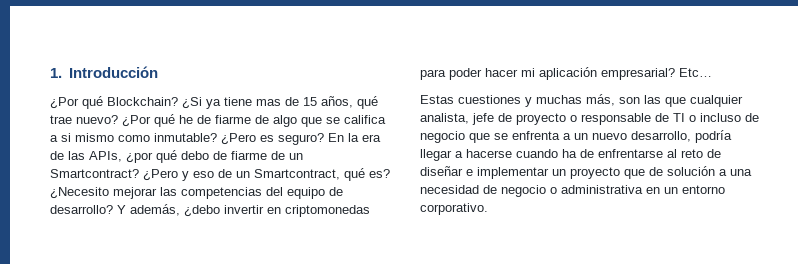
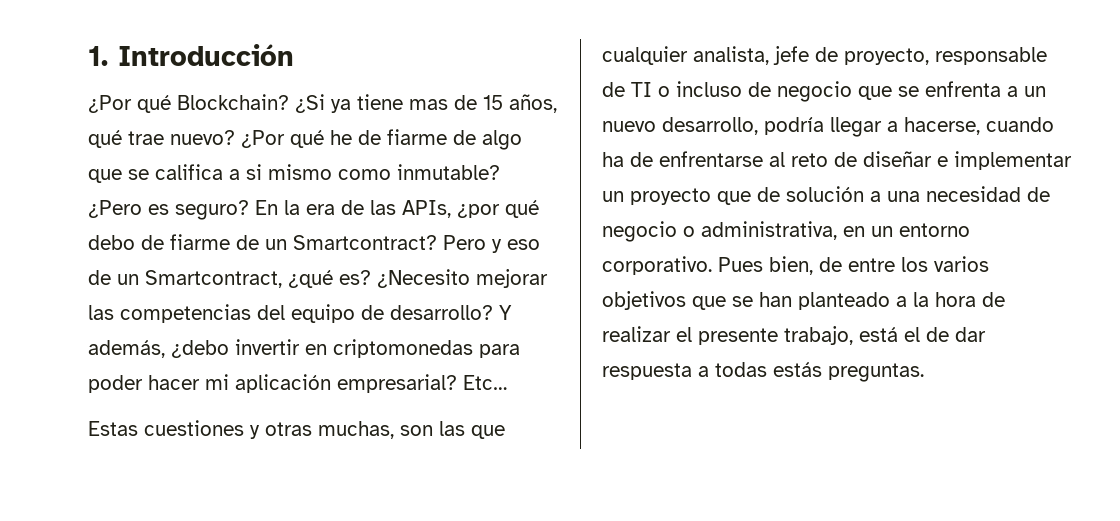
- ¿Pero y eso de un Smartcontract, qué es?
+ Pero y eso de un Smartcontract, ¿qué es?
- Estas cuestiones y muchas más, son las que cualquier analista, jefe de proyecto o responsable de TI o incluso de negocio que se enfrenta a un nuevo desarrollo, podría llegar a hacerse cuando ha de enfrentarse al reto de diseñar e implementar un proyecto que de solución a una necesidad de negocio o administrativa en un entorno corporativo.
+ Estas cuestiones y otras muchas, son las que cualquier analista, jefe de proyecto, responsable de TI o incluso de negocio que se enfrenta a un nuevo desarrollo, podría llegar a hacerse, cuando ha de enfrentarse al reto de diseñar e implementar un proyecto que de solución a una necesidad de negocio o administrativa, en un entorno corporativo.
+ Pues bien, de entre los varios objetivos que se han planteado a la hora de realizar el presente trabajo, está el de dar respuesta a todas estás preguntas.

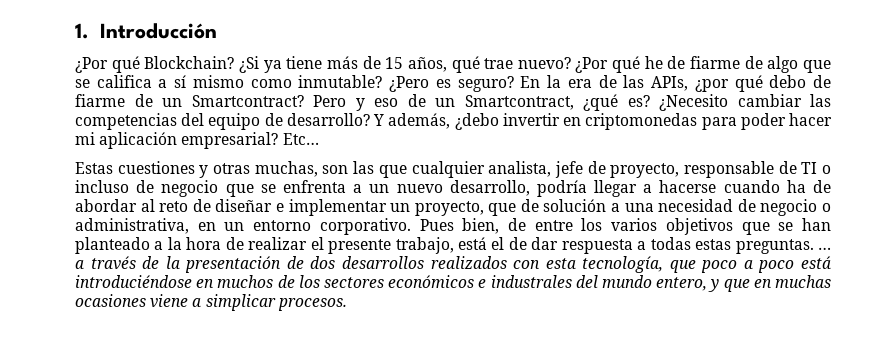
- ¿Si ya tiene mas de 15 años, qué trae nuevo?
+ ¿Si ya tiene más de 15 años, qué trae nuevo?
- ¿Por qué he de fiarme de algo que se califica a si mismo como inmutable?
+ ¿Por qué he de fiarme de algo que se califica a sí mismo como inmutable?
- ¿Necesito mejorar las competencias del equipo de desarrollo?
+ ¿Necesito cambiar las competencias del equipo de desarrollo?
- Estas cuestiones y otras muchas, son las que cualquier analista, jefe de proyecto, responsable de TI o incluso de negocio que se enfrenta a un nuevo desarrollo, podría llegar a hacerse, cuando ha de enfrentarse al reto de diseñar e implementar un proyecto que de solución a una necesidad de negocio o administrativa, en un entorno corporativo.
+ Estas cuestiones y otras muchas, son las que cualquier analista, jefe de proyecto, responsable de TI o incluso de negocio que se enfrenta a un nuevo desarrollo, podría llegar a hacerse cuando ha de abordar al reto de diseñar e implementar un proyecto, que de solución a una necesidad de negocio o administrativa, en un entorno corporativo.
- Pues bien, de entre los varios objetivos que se han planteado a la hora de realizar el presente trabajo, está el de dar respuesta a todas estás preguntas.
+ Pues bien, de entre los varios objetivos que se han planteado a la hora de realizar el presente trabajo, está el de dar respuesta a todas estas preguntas. … a través de la presentación de dos desarrollos realizados con esta tecnología, que poco a poco está introduciéndose en muchos de los sectores económicos e industrales del mundo entero, y que en muchas ocasiones viene a simplicar procesos.

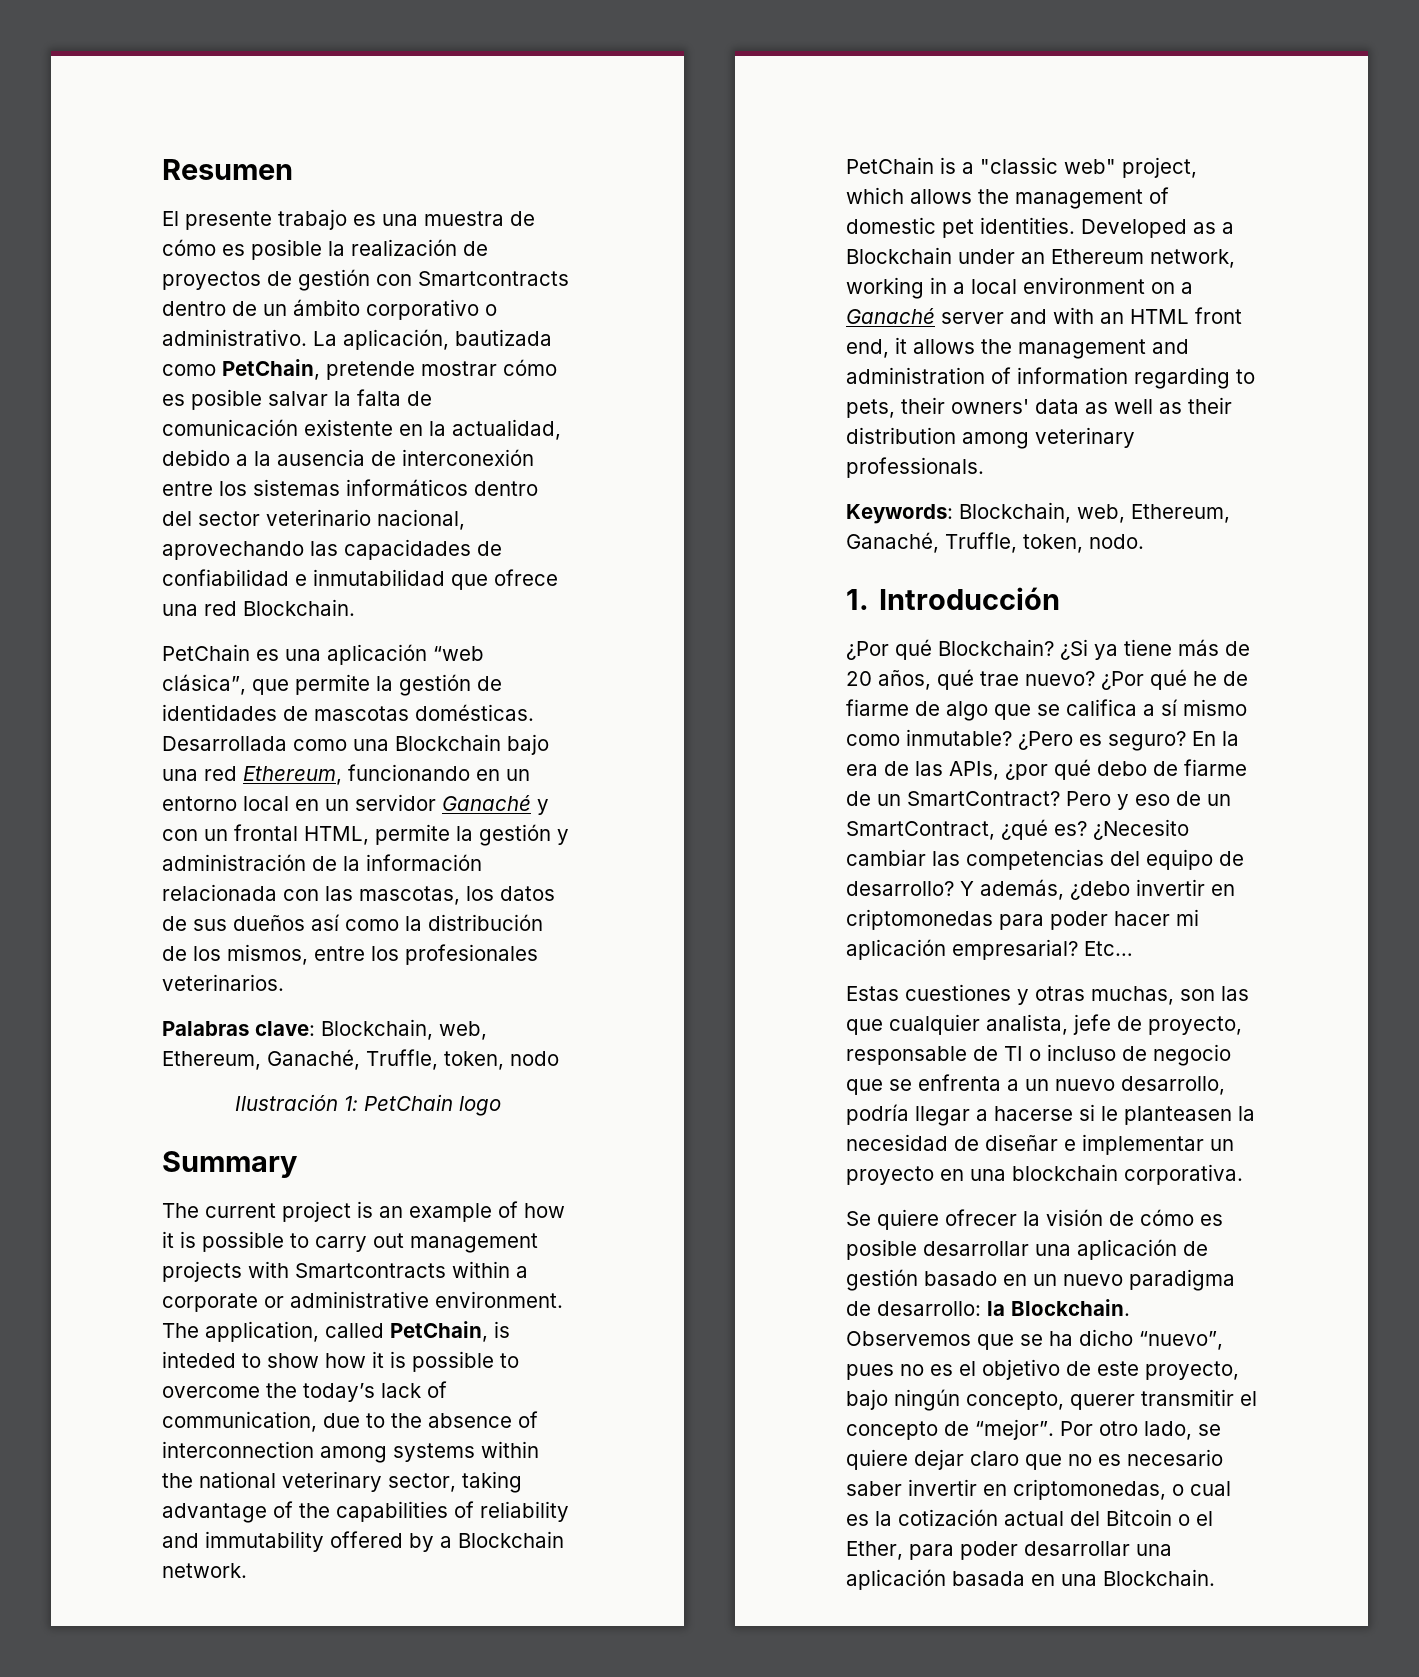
+ Resumen
+ El presente trabajo es una muestra de cómo es posible la realización de proyectos de gestión con Smartcontracts dentro de un ámbito corporativo o administrativo. La aplicación, bautizada como PetChain, pretende mostrar cómo es posible salvar la falta de comunicación existente en la actualidad, debido a la ausencia de interconexión entre los sistemas informáticos dentro del sector veterinario nacional, aprovechando las capacidades de confiabilidad e inmutabilidad que ofrece una red Blockchain.
+ PetChain es una aplicación “web clásica”, que permite la gestión de identidades de mascotas domésticas. Desarrollada como una Blockchain bajo una red Ethereum, funcionando en un entorno local en un servidor Ganaché y con un frontal HTML, permite la gestión y administración de la información relacionada con las mascotas, los datos de sus dueños así como la distribución de los mismos, entre los profesionales veterinarios.
+ Palabras clave: Blockchain, web, Ethereum, Ganaché, Truffle, token, nodo
+ Ilustración 1: PetChain logo
+ Summary
+ The current project is an example of how it is possible to carry out management projects with Smartcontracts within a corporate or administrative environment. The application, called PetChain, is inteded to show how it is possible to overcome the today’s lack of communication, due to the absence of interconnection among systems within the national veterinary sector, taking advantage of the capabilities of reliability and immutability offered by a Blockchain network.
+ PetChain is a "classic web" project, which allows the management of domestic pet identities. Developed as a Blockchain under an Ethereum network, working in a local environment on a Ganaché server and with an HTML front end, it allows the management and administration of information regarding to pets, their owners' data as well as their distribution among veterinary professionals.
+ Keywords: Blockchain, web, Ethereum, Ganaché, Truffle, token, nodo.
- ¿Si ya tiene más de 15 años, qué trae nuevo?
+ ¿Si ya tiene más de 20 años, qué trae nuevo?
- En la era de las APIs, ¿por qué debo de fiarme de un Smartcontract?
+ En la era de las APIs, ¿por qué debo de fiarme de un SmartContract?
- Pero y eso de un Smartcontract, ¿qué es?
+ Pero y eso de un SmartContract, ¿qué es?
- Estas cuestiones y otras muchas, son las que cualquier analista, jefe de proyecto, responsable de TI o incluso de negocio que se enfrenta a un nuevo desarrollo, podría llegar a hacerse cuando ha de abordar al reto de diseñar e implementar un proyecto, que de solución a una necesidad de negocio o administrativa, en un entorno corporativo. Pues bien, de entre los varios objetivos que se han planteado a la hora de realizar el presente trabajo, está el de dar respuesta a todas estas preguntas. … a través de la presentación de dos desarrollos realizados con esta tecnología, que poco a poco está introduciéndose en muchos de los sectores económicos e industrales del mundo entero, y que en muchas ocasiones viene a simplicar procesos.
+ Estas cuestiones y otras muchas, son las que cualquier analista, jefe de proyecto, responsable de TI o incluso de negocio que se enfrenta a un nuevo desarrollo, podría llegar a hacerse si le planteasen la necesidad de diseñar e implementar un proyecto en una blockchain corporativa.
+ Se quiere ofrecer la visión de cómo es posible desarrollar una aplicación de gestión basado en un nuevo paradigma de desarrollo: la Blockchain. Observemos que se ha dicho “nuevo”, pues no es el objetivo de este proyecto, bajo ningún concepto, querer transmitir el concepto de “mejor”. Por otro lado, se quiere dejar claro que no es necesario saber invertir en criptomonedas, o cual es la cotización actual del Bitcoin o el Ether, para poder desarrollar una aplicación basada en una Blockchain.

